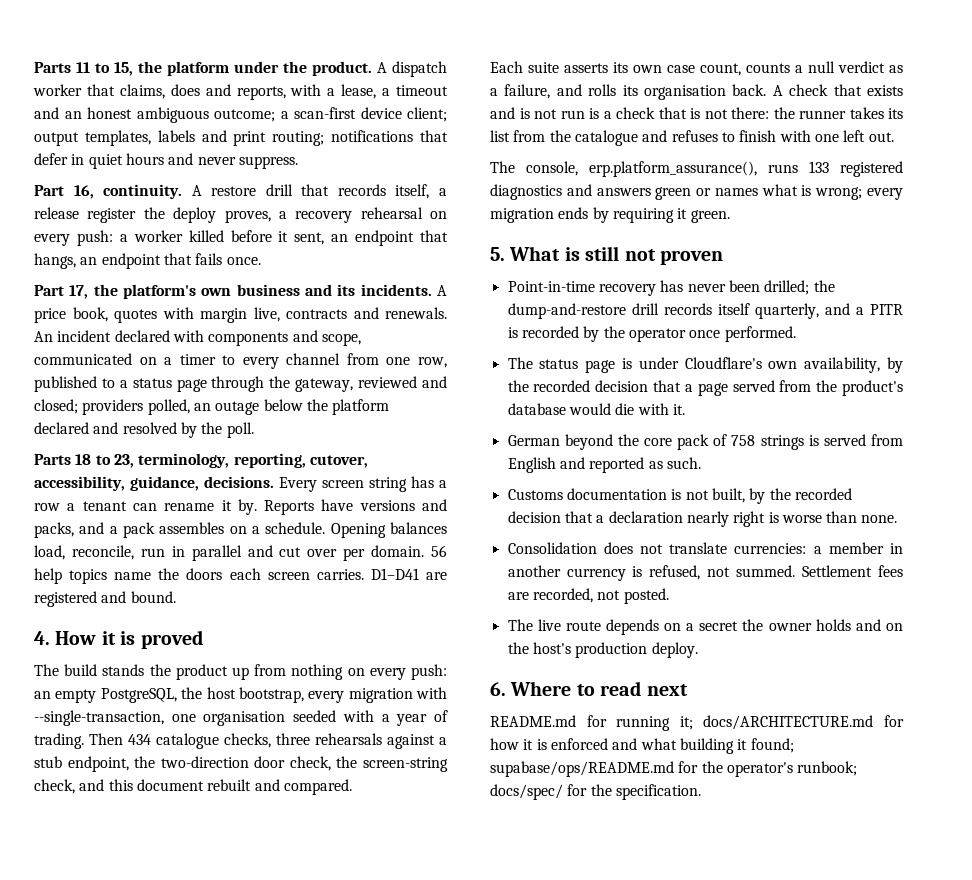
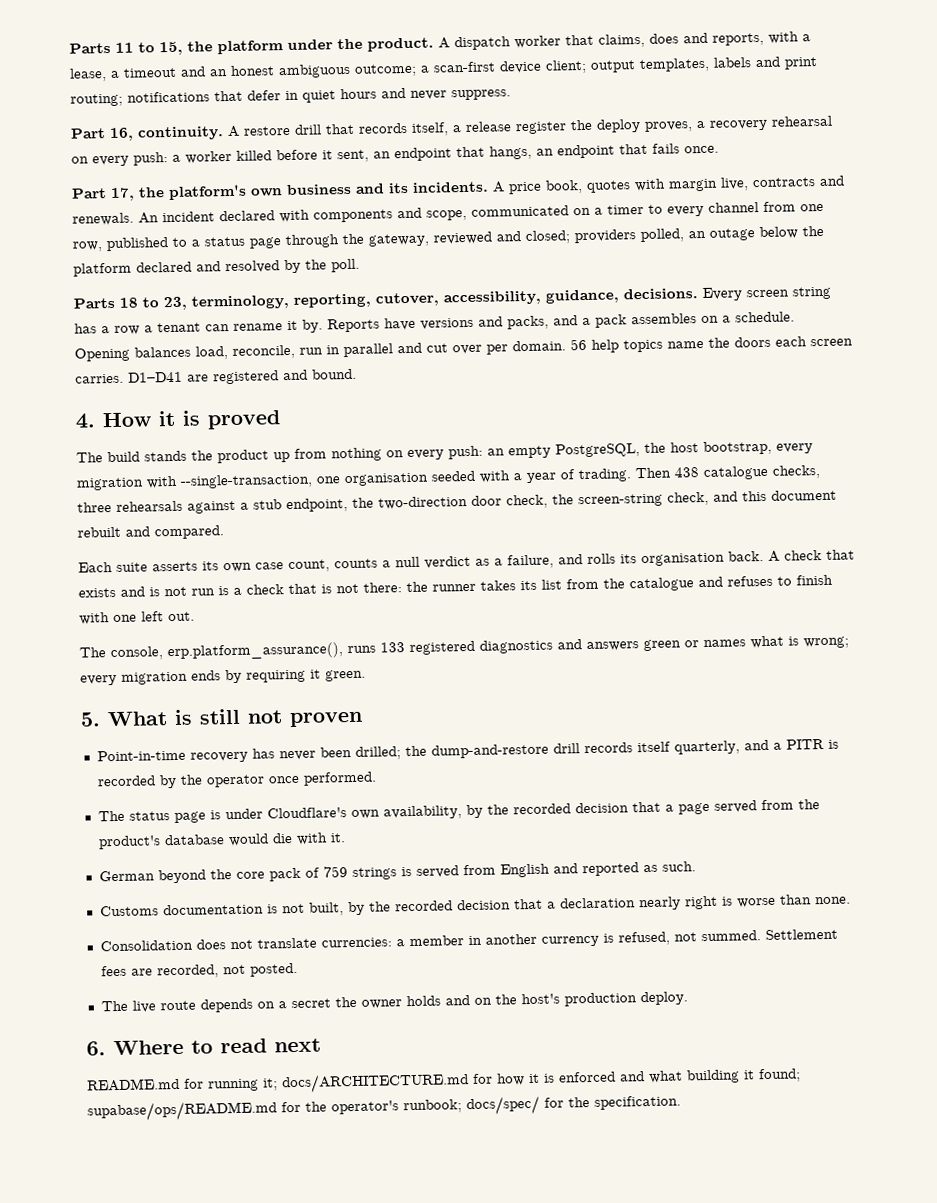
- Then 434 catalogue checks, three rehearsals against a stub endpoint, the two-direction door check, the screen-string check, and this document rebuilt and compared.
+ Then 438 catalogue checks, three rehearsals against a stub endpoint, the two-direction door check, the screen-string check, and this document rebuilt and compared.
- German beyond the core pack of 758 strings is served from English and reported as such.
+ German beyond the core pack of 759 strings is served from English and reported as such.

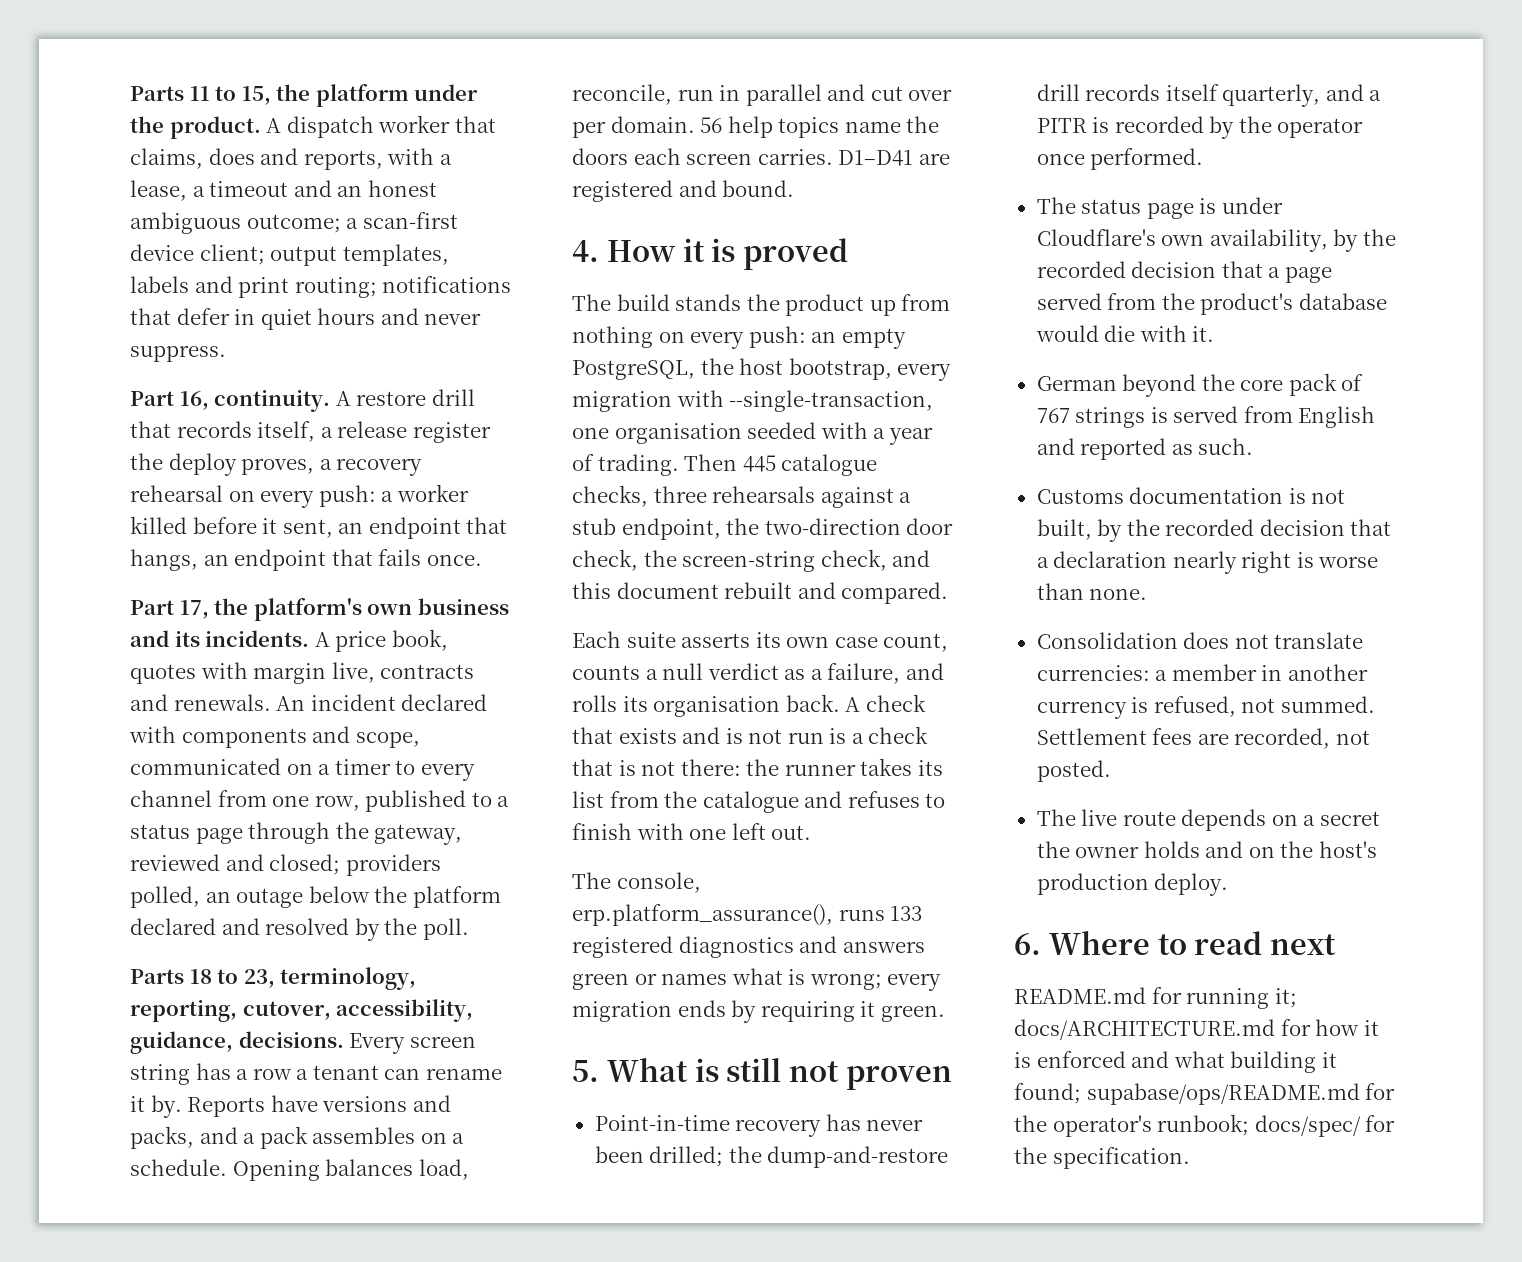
- Then 438 catalogue checks, three rehearsals against a stub endpoint, the two-direction door check, the screen-string check, and this document rebuilt and compared.
+ Then 445 catalogue checks, three rehearsals against a stub endpoint, the two-direction door check, the screen-string check, and this document rebuilt and compared.
- German beyond the core pack of 759 strings is served from English and reported as such.
+ German beyond the core pack of 767 strings is served from English and reported as such.

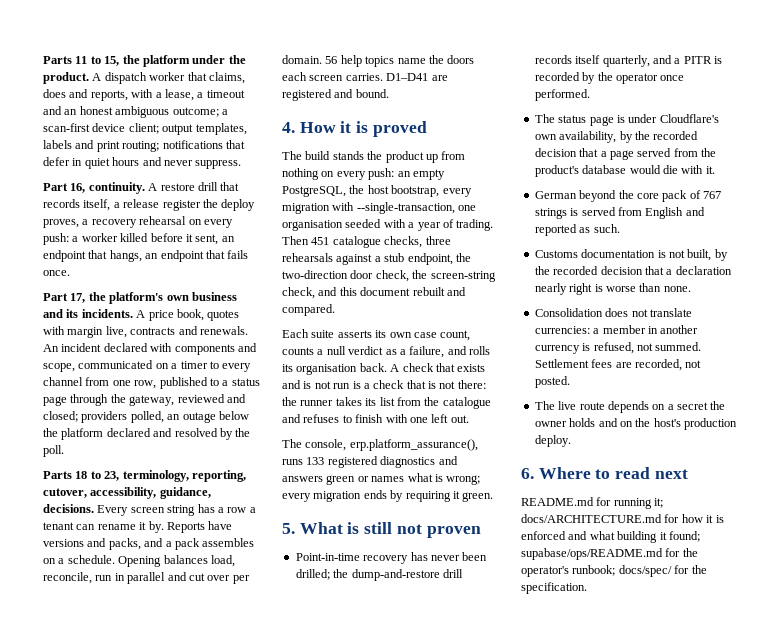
- Then 445 catalogue checks, three rehearsals against a stub endpoint, the two-direction door check, the screen-string check, and this document rebuilt and compared.
+ Then 451 catalogue checks, three rehearsals against a stub endpoint, the two-direction door check, the screen-string check, and this document rebuilt and compared.

